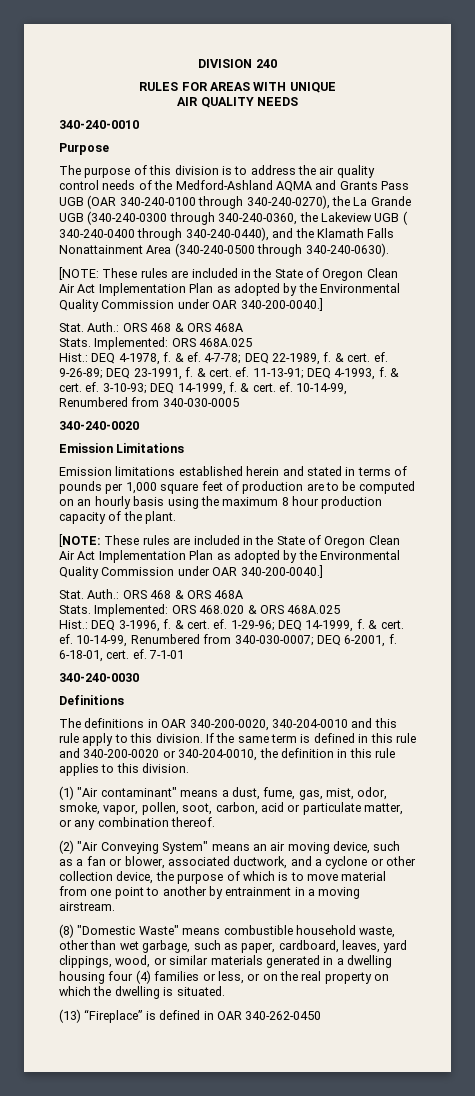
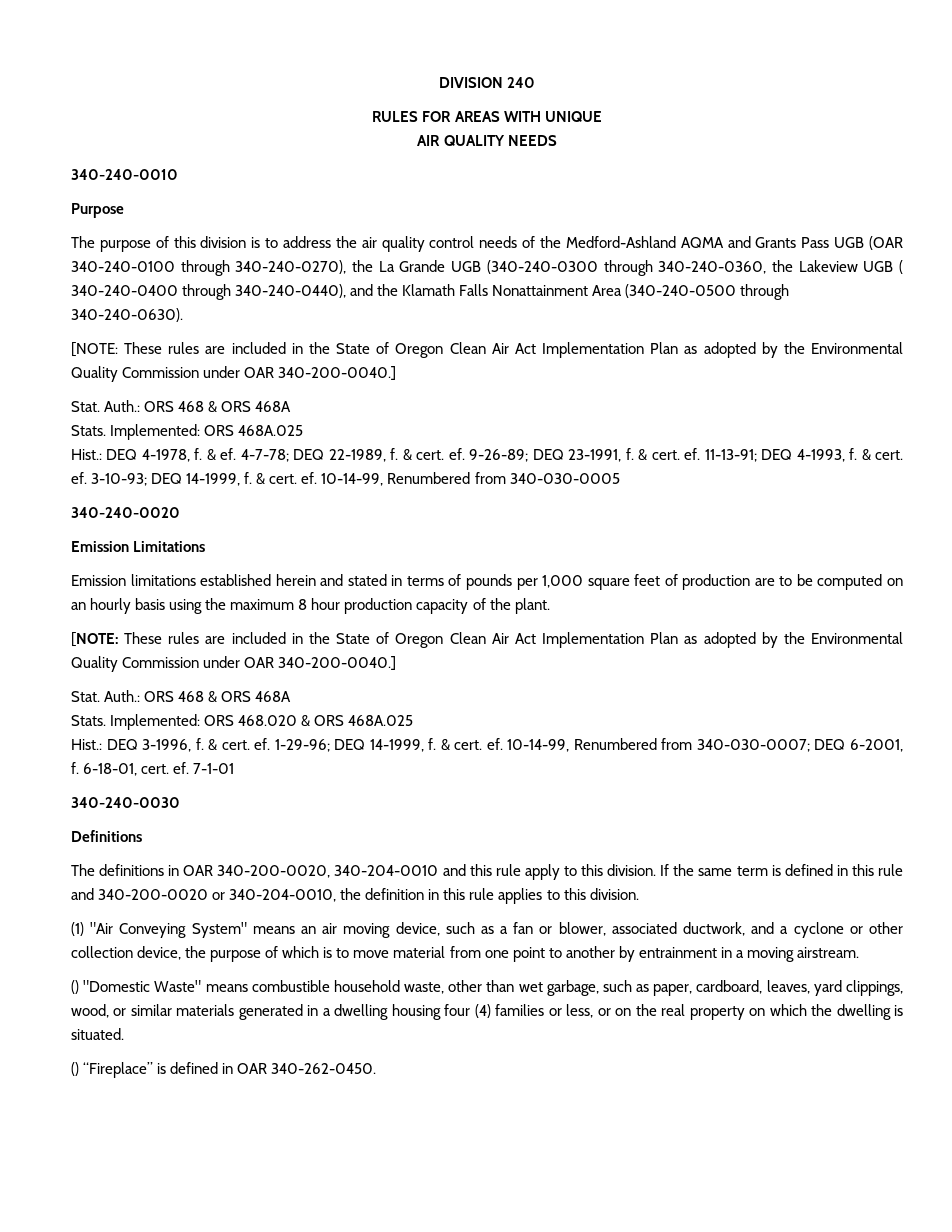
- (1) "Air contaminant" means a dust, fume, gas, mist, odor, smoke, vapor, pollen, soot, carbon, acid or particulate matter, or any combination thereof.
- (2) "Air Conveying System" means an air moving device, such as a fan or blower, associated ductwork, and a cyclone or other collection device, the purpose of which is to move material from one point to another by entrainment in a moving airstream.
+ (1) "Air Conveying System" means an air moving device, such as a fan or blower, associated ductwork, and a cyclone or other collection device, the purpose of which is to move material from one point to another by entrainment in a moving airstream.
- (8) "Domestic Waste" means combustible household waste, other than wet garbage, such as paper, cardboard, leaves, yard clippings, wood, or similar materials generated in a dwelling housing four (4) families or less, or on the real property on which the dwelling is situated.
+ () "Domestic Waste" means combustible household waste, other than wet garbage, such as paper, cardboard, leaves, yard clippings, wood, or similar materials generated in a dwelling housing four (4) families or less, or on the real property on which the dwelling is situated.
- (13) “Fireplace” is defined in OAR 340-262-0450
+ () “Fireplace” is defined in OAR 340-262-0450.

